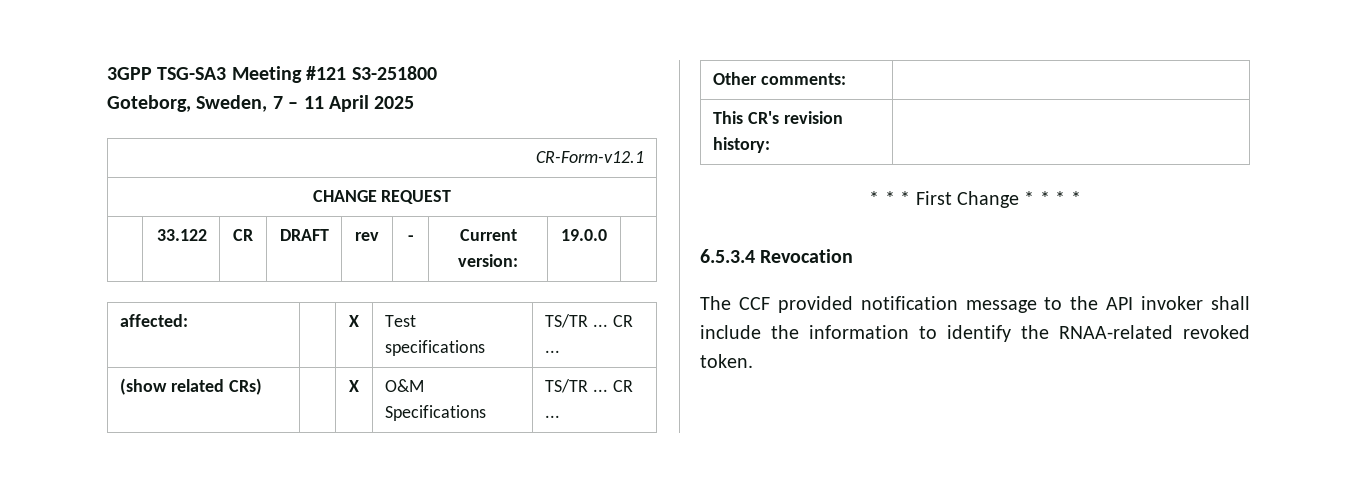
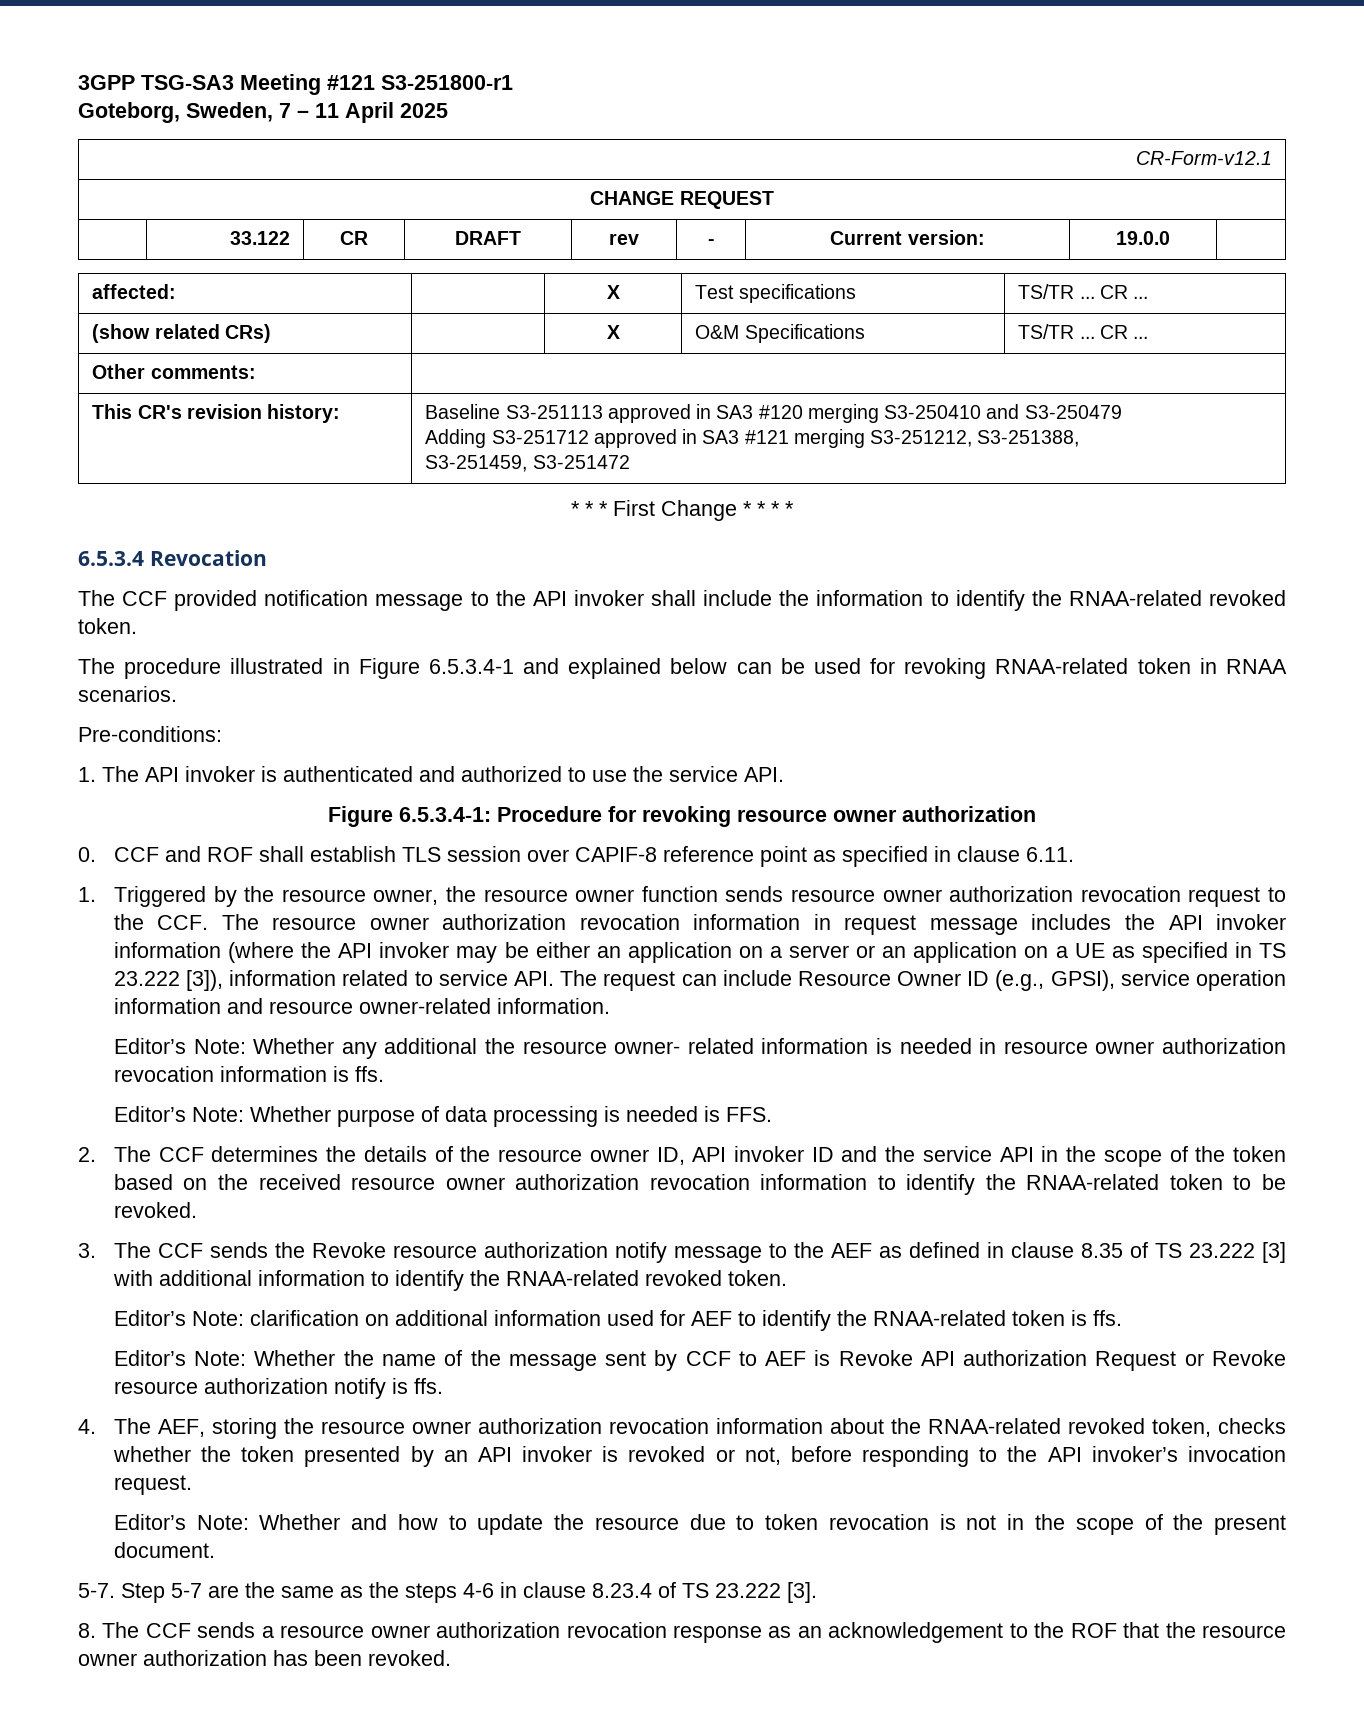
- 3GPP TSG-SA3 Meeting #121 S3-251800
+ 3GPP TSG-SA3 Meeting #121 S3-251800-r1
- This CR's revision history: |
+ This CR's revision history: | Baseline S3-251113 approved in SA3 #120 merging S3-250410 and S3-250479
+ Adding S3-251712 approved in SA3 #121 merging S3-251212, S3-251388,
+ S3-251459, S3-251472
+ The procedure illustrated in Figure 6.5.3.4-1 and explained below can be used for revoking RNAA-related token in RNAA scenarios.
+ Pre-conditions:
+ 1. The API invoker is authenticated and authorized to use the service API.
+ Figure 6.5.3.4-1: Procedure for revoking resource owner authorization
+ 0. CCF and ROF shall establish TLS session over CAPIF-8 reference point as specified in clause 6.11.
+ 1. Triggered by the resource owner, the resource owner function sends resource owner authorization revocation request to the CCF. The resource owner authorization revocation information in request message includes the API invoker information (where the API invoker may be either an application on a server or an application on a UE as specified in TS 23.222 [3]), information related to service API. The request can include Resource Owner ID (e.g., GPSI), service operation information and resource owner-related information.
+ Editor’s Note: Whether any additional the resource owner- related information is needed in resource owner authorization revocation information is ffs.
+ Editor’s Note: Whether purpose of data processing is needed is FFS.
+ 2. The CCF determines the details of the resource owner ID, API invoker ID and the service API in the scope of the token based on the received resource owner authorization revocation information to identify the RNAA-related token to be revoked.
+ 3. The CCF sends the Revoke resource authorization notify message to the AEF as defined in clause 8.35 of TS 23.222 [3] with additional information to identify the RNAA-related revoked token.
+ Editor’s Note: clarification on additional information used for AEF to identify the RNAA-related token is ffs.
+ Editor’s Note: Whether the name of the message sent by CCF to AEF is Revoke API authorization Request or Revoke resource authorization notify is ffs.
+ 4. The AEF, storing the resource owner authorization revocation information about the RNAA-related revoked token, checks whether the token presented by an API invoker is revoked or not, before responding to the API invoker’s invocation request.
+ Editor’s Note: Whether and how to update the resource due to token revocation is not in the scope of the present document.
+ 5-7. Step 5-7 are the same as the steps 4-6 in clause 8.23.4 of TS 23.222 [3].
+ 8. The CCF sends a resource owner authorization revocation response as an acknowledgement to the ROF that the resource owner authorization has been revoked.

